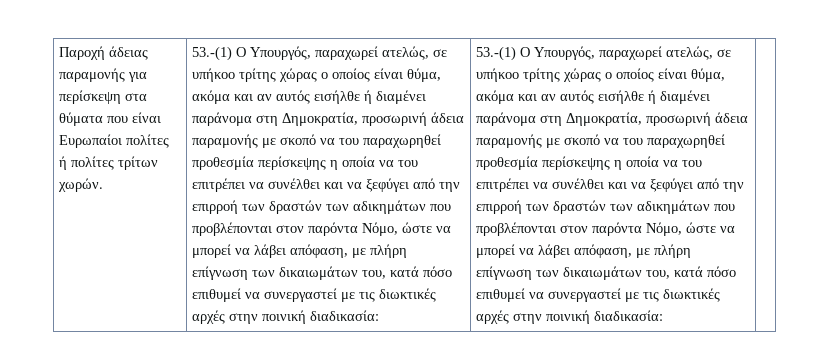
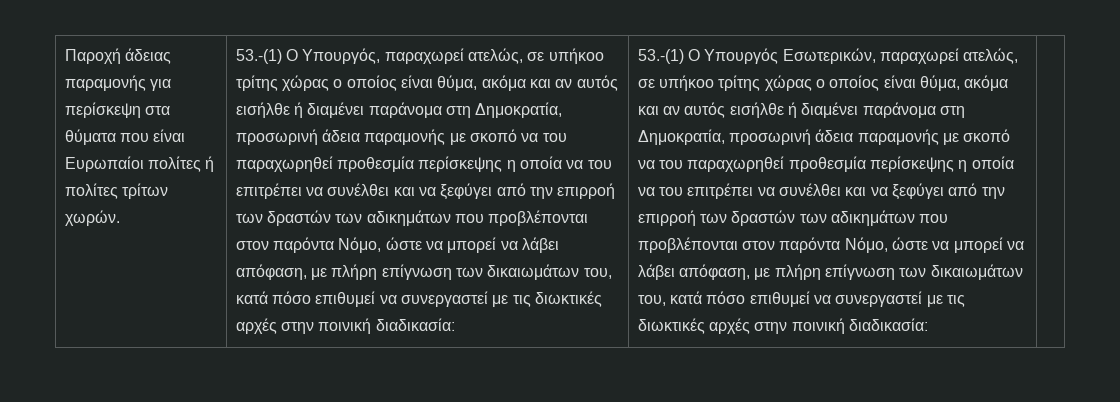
- 53.-(1) Ο Υπουργός, παραχωρεί ατελώς, σε υπήκοο τρίτης χώρας ο οποίος είναι θύμα, ακόμα και αν αυτός εισήλθε ή διαμένει παράνομα στη Δημοκρατία, προσωρινή άδεια παραμονής με σκοπό να του παραχωρηθεί προθεσμία περίσκεψης η οποία να του επιτρέπει να συνέλθει και να ξεφύγει από την επιρροή των δραστών των αδικημάτων που προβλέπονται στον παρόντα Νόμο, ώστε να μπορεί να λάβει απόφαση, με πλήρη επίγνωση των δικαιωμάτων του, κατά πόσο επιθυμεί να συνεργαστεί με τις διωκτικές αρχές στην ποινική διαδικασία: | 53.-(1) Ο Υπουργός, παραχωρεί ατελώς, σε υπήκοο τρίτης χώρας ο οποίος είναι θύμα, ακόμα και αν αυτός εισήλθε ή διαμένει παράνομα στη Δημοκρατία, προσωρινή άδεια παραμονής με σκοπό να του παραχωρηθεί προθεσμία περίσκεψης η οποία να του επιτρέπει να συνέλθει και να ξεφύγει από την επιρροή των δραστών των αδικημάτων που προβλέπονται στον παρόντα Νόμο, ώστε να μπορεί να λάβει απόφαση, με πλήρη επίγνωση των δικαιωμάτων του, κατά πόσο επιθυμεί να συνεργαστεί με τις διωκτικές αρχές στην ποινική διαδικασία:
+ 53.-(1) Ο Υπουργός, παραχωρεί ατελώς, σε υπήκοο τρίτης χώρας ο οποίος είναι θύμα, ακόμα και αν αυτός εισήλθε ή διαμένει παράνομα στη Δημοκρατία, προσωρινή άδεια παραμονής με σκοπό να του παραχωρηθεί προθεσμία περίσκεψης η οποία να του επιτρέπει να συνέλθει και να ξεφύγει από την επιρροή των δραστών των αδικημάτων που προβλέπονται στον παρόντα Νόμο, ώστε να μπορεί να λάβει απόφαση, με πλήρη επίγνωση των δικαιωμάτων του, κατά πόσο επιθυμεί να συνεργαστεί με τις διωκτικές αρχές στην ποινική διαδικασία: | 53.-(1) Ο Υπουργός Εσωτερικών, παραχωρεί ατελώς, σε υπήκοο τρίτης χώρας ο οποίος είναι θύμα, ακόμα και αν αυτός εισήλθε ή διαμένει παράνομα στη Δημοκρατία, προσωρινή άδεια παραμονής με σκοπό να του παραχωρηθεί προθεσμία περίσκεψης η οποία να του επιτρέπει να συνέλθει και να ξεφύγει από την επιρροή των δραστών των αδικημάτων που προβλέπονται στον παρόντα Νόμο, ώστε να μπορεί να λάβει απόφαση, με πλήρη επίγνωση των δικαιωμάτων του, κατά πόσο επιθυμεί να συνεργαστεί με τις διωκτικές αρχές στην ποινική διαδικασία:

